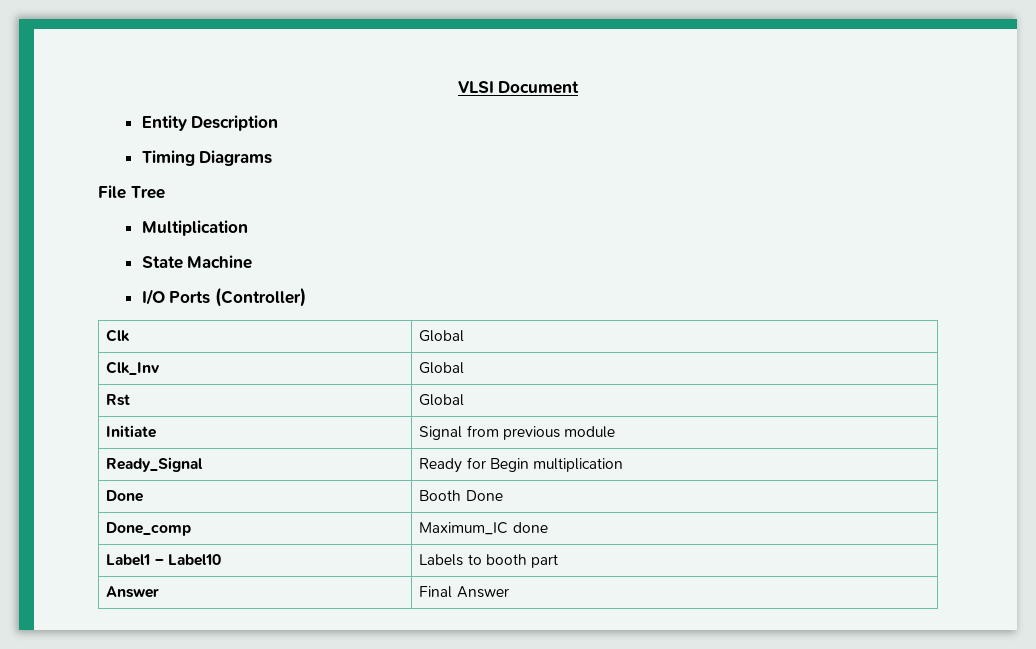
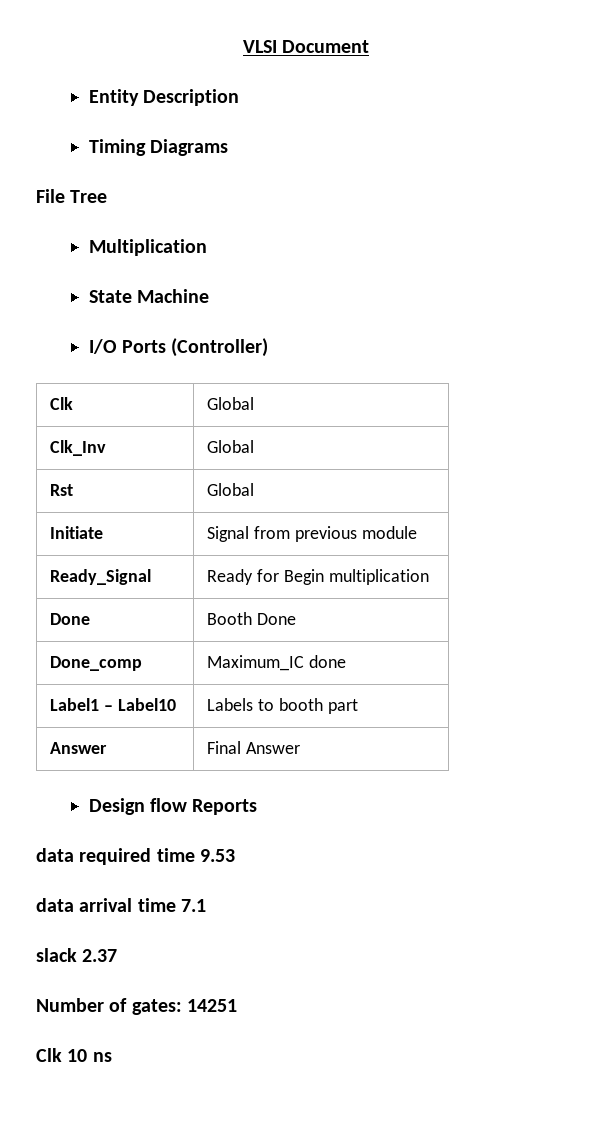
+ Design flow Reports
+ data required time 9.53
+ data arrival time 7.1
+ slack 2.37
+ Number of gates: 14251
+ Clk 10 ns

